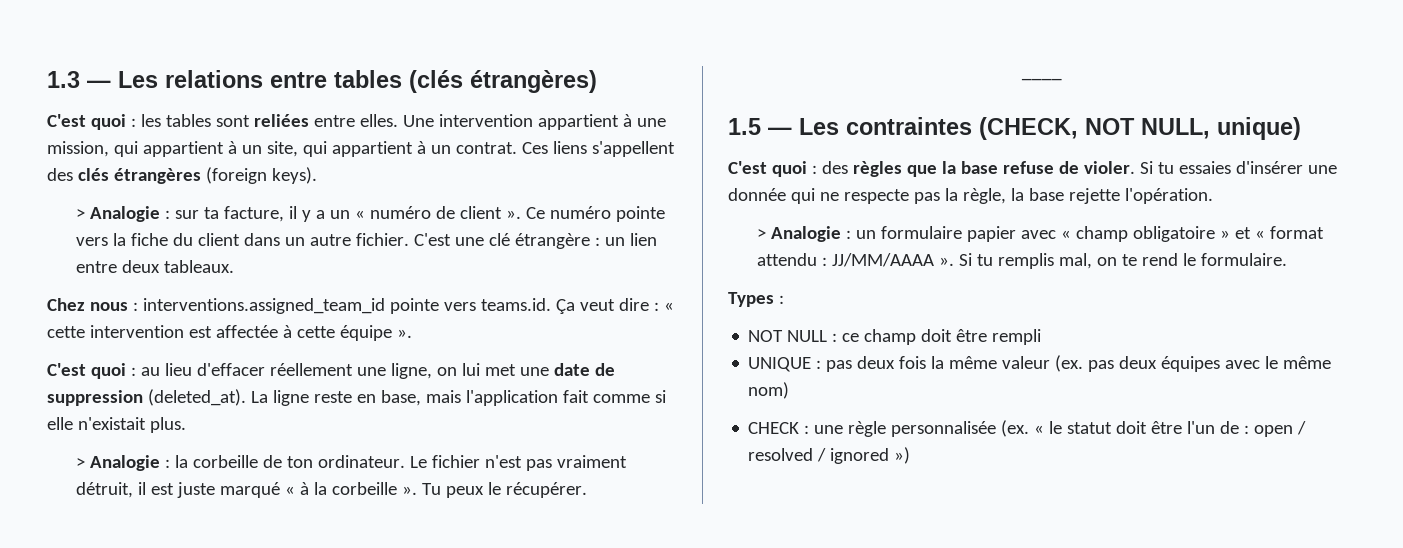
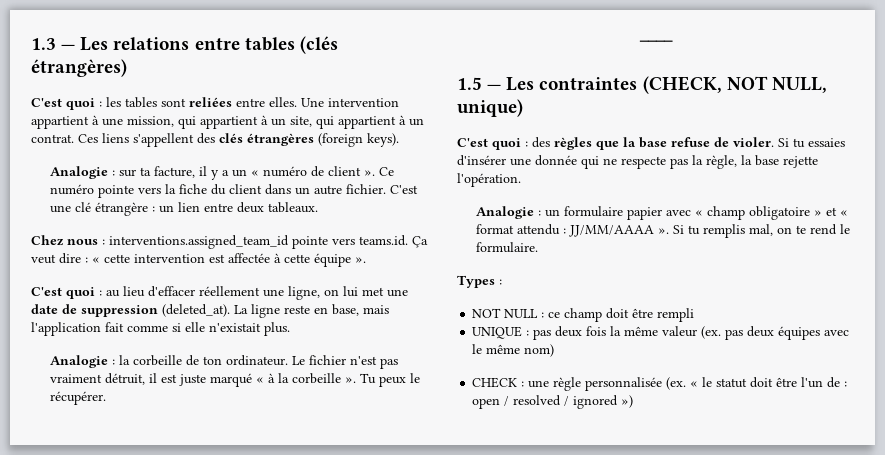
- > Analogie : sur ta facture, il y a un « numéro de client ».
+ Analogie : sur ta facture, il y a un « numéro de client ».
- > Analogie : la corbeille de ton ordinateur.
+ Analogie : la corbeille de ton ordinateur.
- > Analogie : un formulaire papier avec « champ obligatoire » et « format attendu : JJ/MM/AAAA ».
+ Analogie : un formulaire papier avec « champ obligatoire » et « format attendu : JJ/MM/AAAA ».

